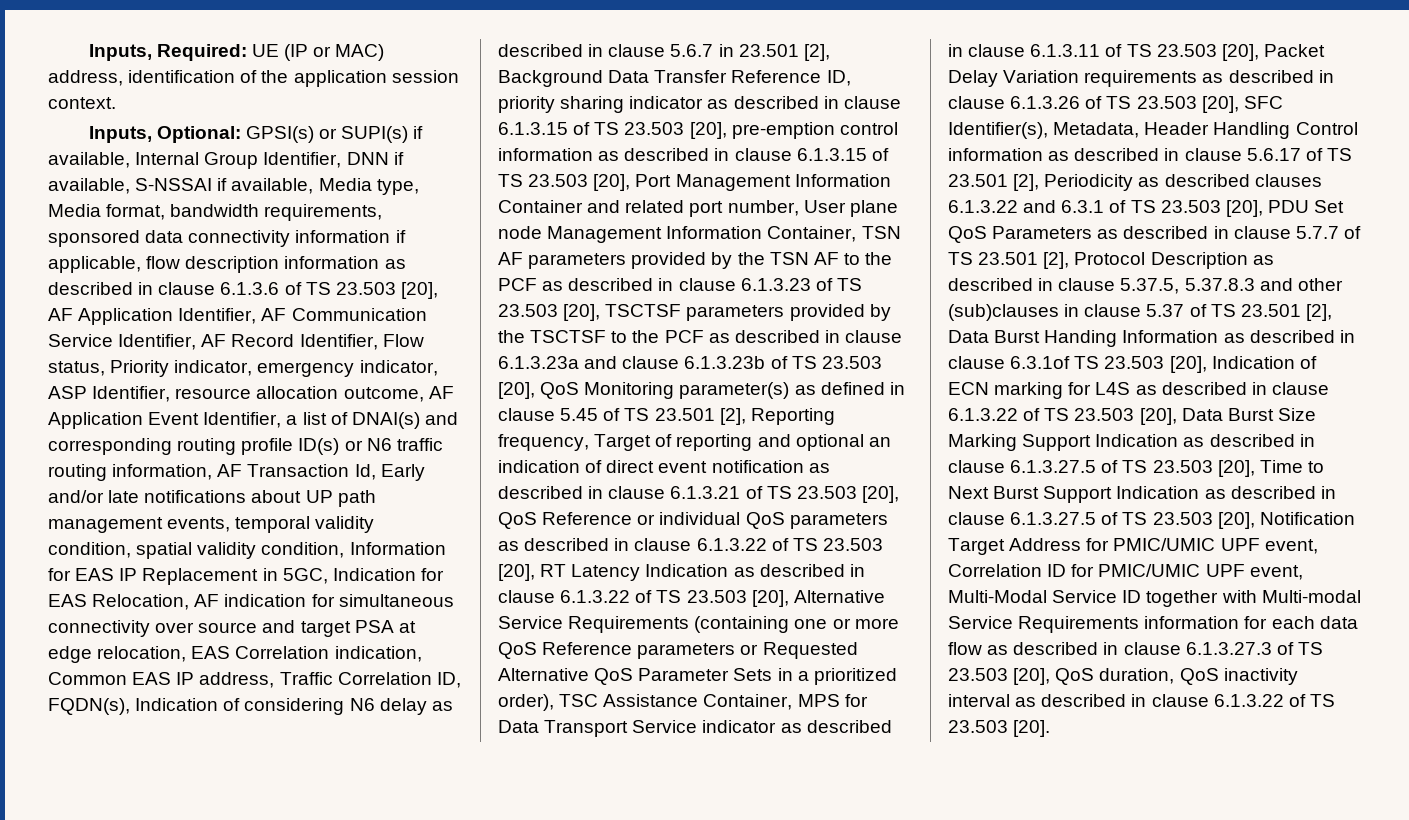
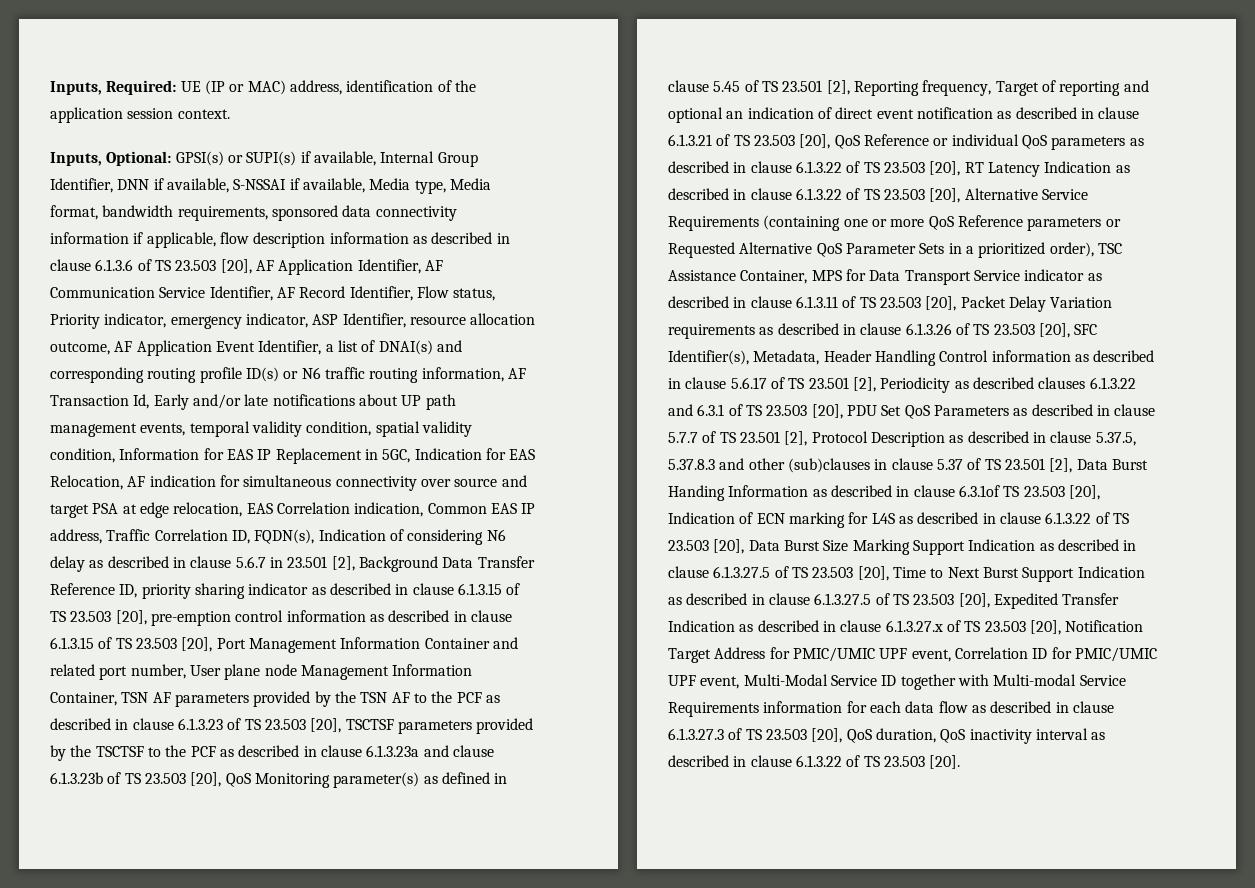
- GPSI(s) or SUPI(s) if available, Internal Group Identifier, DNN if available, S-NSSAI if available, Media type, Media format, bandwidth requirements, sponsored data connectivity information if applicable, flow description information as described in clause 6.1.3.6 of TS 23.503 [20], AF Application Identifier, AF Communication Service Identifier, AF Record Identifier, Flow status, Priority indicator, emergency indicator, ASP Identifier, resource allocation outcome, AF Application Event Identifier, a list of DNAI(s) and corresponding routing profile ID(s) or N6 traffic routing information, AF Transaction Id, Early and/or late notifications about UP path management events, temporal validity condition, spatial validity condition, Information for EAS IP Replacement in 5GC, Indication for EAS Relocation, AF indication for simultaneous connectivity over source and target PSA at edge relocation, EAS Correlation indication, Common EAS IP address, Traffic Correlation ID, FQDN(s), Indication of considering N6 delay as described in clause 5.6.7 in 23.501 [2], Background Data Transfer Reference ID, priority sharing indicator as described in clause 6.1.3.15 of TS 23.503 [20], pre-emption control information as described in clause 6.1.3.15 of TS 23.503 [20], Port Management Information Container and related port number, User plane node Management Information Container, TSN AF parameters provided by the TSN AF to the PCF as described in clause 6.1.3.23 of TS 23.503 [20], TSCTSF parameters provided by the TSCTSF to the PCF as described in clause 6.1.3.23a and clause 6.1.3.23b of TS 23.503 [20], QoS Monitoring parameter(s) as defined in clause 5.45 of TS 23.501 [2], Reporting frequency, Target of reporting and optional an indication of direct event notification as described in clause 6.1.3.21 of TS 23.503 [20], QoS Reference or individual QoS parameters as described in clause 6.1.3.22 of TS 23.503 [20], RT Latency Indication as described in clause 6.1.3.22 of TS 23.503 [20], Alternative Service Requirements (containing one or more QoS Reference parameters or Requested Alternative QoS Parameter Sets in a prioritized order), TSC Assistance Container, MPS for Data Transport Service indicator as described in clause 6.1.3.11 of TS 23.503 [20], Packet Delay Variation requirements as described in clause 6.1.3.26 of TS 23.503 [20], SFC Identifier(s), Metadata, Header Handling Control information as described in clause 5.6.17 of TS 23.501 [2], Periodicity as described clauses 6.1.3.22 and 6.3.1 of TS 23.503 [20], PDU Set QoS Parameters as described in clause 5.7.7 of TS 23.501 [2], Protocol Description as described in clause 5.37.5, 5.37.8.3 and other (sub)clauses in clause 5.37 of TS 23.501 [2], Data Burst Handing Information as described in clause 6.3.1of TS 23.503 [20], Indication of ECN marking for L4S as described in clause 6.1.3.22 of TS 23.503 [20], Data Burst Size Marking Support Indication as described in clause 6.1.3.27.5 of TS 23.503 [20], Time to Next Burst Support Indication as described in clause 6.1.3.27.5 of TS 23.503 [20], Notification Target Address for PMIC/UMIC UPF event, Correlation ID for PMIC/UMIC UPF event, Multi-Modal Service ID together with Multi-modal Service Requirements information for each data flow as described in clause 6.1.3.27.3 of TS 23.503 [20], QoS duration, QoS inactivity interval as described in clause 6.1.3.22 of TS 23.503 [20].
+ GPSI(s) or SUPI(s) if available, Internal Group Identifier, DNN if available, S-NSSAI if available, Media type, Media format, bandwidth requirements, sponsored data connectivity information if applicable, flow description information as described in clause 6.1.3.6 of TS 23.503 [20], AF Application Identifier, AF Communication Service Identifier, AF Record Identifier, Flow status, Priority indicator, emergency indicator, ASP Identifier, resource allocation outcome, AF Application Event Identifier, a list of DNAI(s) and corresponding routing profile ID(s) or N6 traffic routing information, AF Transaction Id, Early and/or late notifications about UP path management events, temporal validity condition, spatial validity condition, Information for EAS IP Replacement in 5GC, Indication for EAS Relocation, AF indication for simultaneous connectivity over source and target PSA at edge relocation, EAS Correlation indication, Common EAS IP address, Traffic Correlation ID, FQDN(s), Indication of considering N6 delay as described in clause 5.6.7 in 23.501 [2], Background Data Transfer Reference ID, priority sharing indicator as described in clause 6.1.3.15 of TS 23.503 [20], pre-emption control information as described in clause 6.1.3.15 of TS 23.503 [20], Port Management Information Container and related port number, User plane node Management Information Container, TSN AF parameters provided by the TSN AF to the PCF as described in clause 6.1.3.23 of TS 23.503 [20], TSCTSF parameters provided by the TSCTSF to the PCF as described in clause 6.1.3.23a and clause 6.1.3.23b of TS 23.503 [20], QoS Monitoring parameter(s) as defined in clause 5.45 of TS 23.501 [2], Reporting frequency, Target of reporting and optional an indication of direct event notification as described in clause 6.1.3.21 of TS 23.503 [20], QoS Reference or individual QoS parameters as described in clause 6.1.3.22 of TS 23.503 [20], RT Latency Indication as described in clause 6.1.3.22 of TS 23.503 [20], Alternative Service Requirements (containing one or more QoS Reference parameters or Requested Alternative QoS Parameter Sets in a prioritized order), TSC Assistance Container, MPS for Data Transport Service indicator as described in clause 6.1.3.11 of TS 23.503 [20], Packet Delay Variation requirements as described in clause 6.1.3.26 of TS 23.503 [20], SFC Identifier(s), Metadata, Header Handling Control information as described in clause 5.6.17 of TS 23.501 [2], Periodicity as described clauses 6.1.3.22 and 6.3.1 of TS 23.503 [20], PDU Set QoS Parameters as described in clause 5.7.7 of TS 23.501 [2], Protocol Description as described in clause 5.37.5, 5.37.8.3 and other (sub)clauses in clause 5.37 of TS 23.501 [2], Data Burst Handing Information as described in clause 6.3.1of TS 23.503 [20], Indication of ECN marking for L4S as described in clause 6.1.3.22 of TS 23.503 [20], Data Burst Size Marking Support Indication as described in clause 6.1.3.27.5 of TS 23.503 [20], Time to Next Burst Support Indication as described in clause 6.1.3.27.5 of TS 23.503 [20], Expedited Transfer Indication as described in clause 6.1.3.27.x of TS 23.503 [20], Notification Target Address for PMIC/UMIC UPF event, Correlation ID for PMIC/UMIC UPF event, Multi-Modal Service ID together with Multi-modal Service Requirements information for each data flow as described in clause 6.1.3.27.3 of TS 23.503 [20], QoS duration, QoS inactivity interval as described in clause 6.1.3.22 of TS 23.503 [20].

